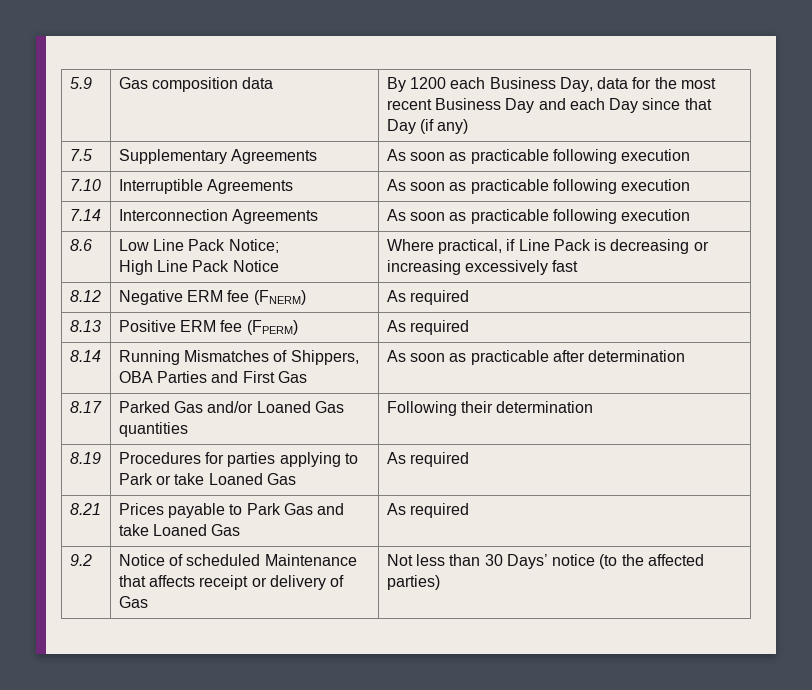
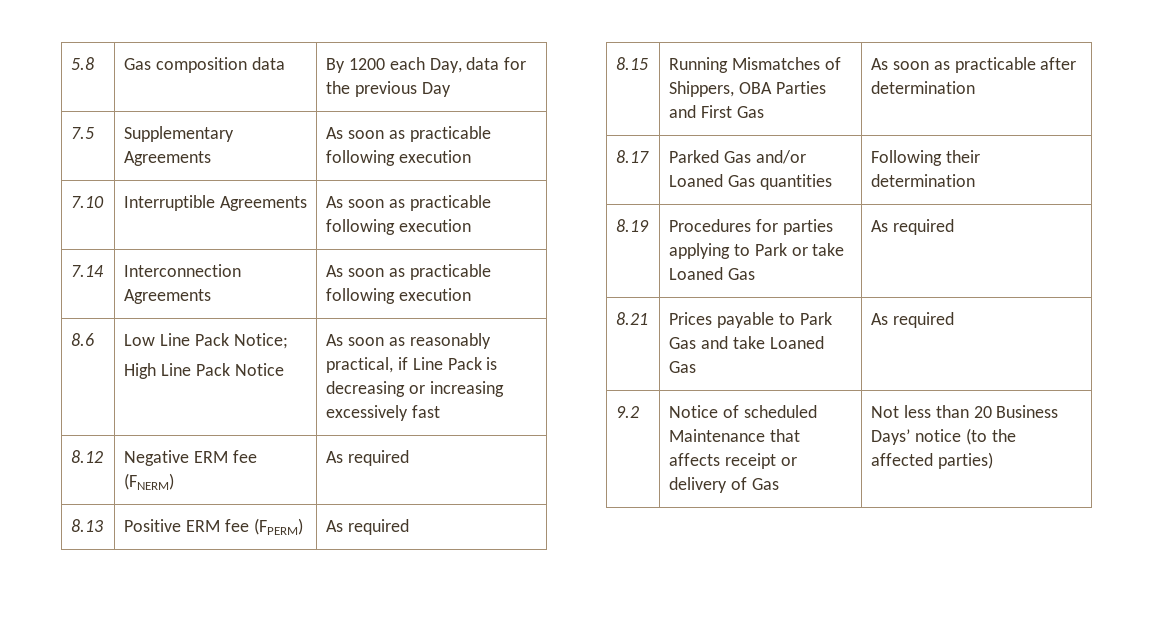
- 5.9 | Gas composition data | By 1200 each Business Day, data for the most recent Business Day and each Day since that Day (if any)
+ 5.8 | Gas composition data | By 1200 each Day, data for the previous Day
  8.6 | Low Line Pack Notice;
- High Line Pack Notice | Where practical, if Line Pack is decreasing or increasing excessively fast
+ High Line Pack Notice | As soon as reasonably practical, if Line Pack is decreasing or increasing excessively fast
- 8.14 | Running Mismatches of Shippers, OBA Parties and First Gas | As soon as practicable after determination
+ 8.15 | Running Mismatches of Shippers, OBA Parties and First Gas | As soon as practicable after determination
- 9.2 | Notice of scheduled Maintenance that affects receipt or delivery of Gas | Not less than 30 Days’ notice (to the affected parties)
+ 9.2 | Notice of scheduled Maintenance that affects receipt or delivery of Gas | Not less than 20 Business Days’ notice (to the affected parties)

